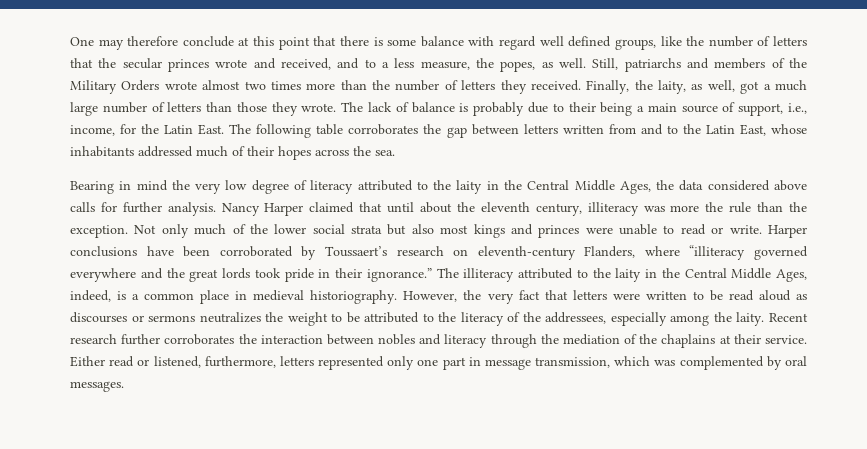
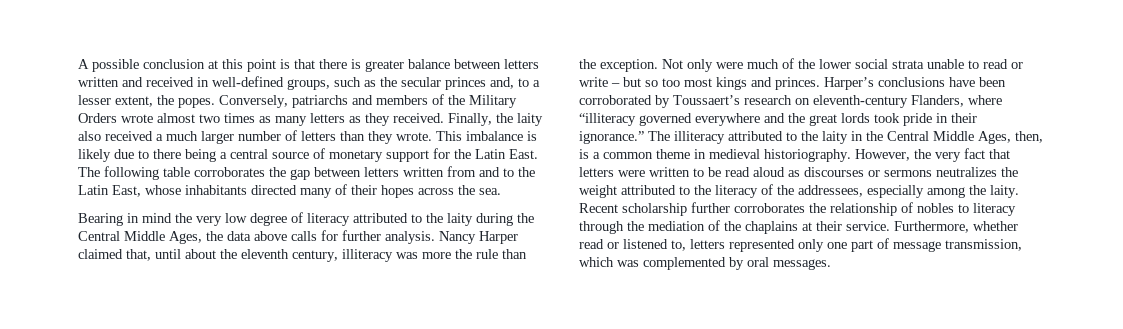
- One may therefore conclude at this point that there is some balance with regard well defined groups, like the number of letters that the secular princes wrote and received, and to a less measure, the popes, as well. Still, patriarchs and members of the Military Orders wrote almost two times more than the number of letters they received. Finally, the laity, as well, got a much large number of letters than those they wrote.
+ A possible conclusion at this point is that there is greater balance between letters written and received in well-defined groups, such as the secular princes and, to a lesser extent, the popes. Conversely, patriarchs and members of the Military Orders wrote almost two times as many letters as they received. Finally, the laity also received a much larger number of letters than they wrote.
- The lack of balance is probably due to their being a main source of support, i.e., income, for the Latin East.
+ This imbalance is likely due to there being a central source of monetary support for the Latin East.
- The following table corroborates the gap between letters written from and to the Latin East, whose inhabitants addressed much of their hopes across the sea.
+ The following table corroborates the gap between letters written from and to the Latin East, whose inhabitants directed many of their hopes across the sea.
- Bearing in mind the very low degree of literacy attributed to the laity in the Central Middle Ages, the data considered above calls for further analysis.
+ Bearing in mind the very low degree of literacy attributed to the laity during the Central Middle Ages, the data above calls for further analysis.
- Nancy Harper claimed that until about the eleventh century, illiteracy was more the rule than the exception.
+ Nancy Harper claimed that, until about the eleventh century, illiteracy was more the rule than the exception.
- Not only much of the lower social strata but also most kings and princes were unable to read or write. Harper conclusions have been corroborated by Toussaert’s research on eleventh-century Flanders, where “illiteracy governed everywhere and the great lords took pride in their ignorance.”
+ Not only were much of the lower social strata unable to read or write – but so too most kings and princes. Harper’s conclusions have been corroborated by Toussaert’s research on eleventh-century Flanders, where “illiteracy governed everywhere and the great lords took pride in their ignorance.”
- The illiteracy attributed to the laity in the Central Middle Ages, indeed, is a common place in medieval historiography.
+ The illiteracy attributed to the laity in the Central Middle Ages, then, is a common theme in medieval historiography.
- However, the very fact that letters were written to be read aloud as discourses or sermons neutralizes the weight to be attributed to the literacy of the addressees, especially among the laity.
+ However, the very fact that letters were written to be read aloud as discourses or sermons neutralizes the weight attributed to the literacy of the addressees, especially among the laity.
- Recent research further corroborates the interaction between nobles and literacy through the mediation of the chaplains at their service.
+ Recent scholarship further corroborates the relationship of nobles to literacy through the mediation of the chaplains at their service.
- Either read or listened, furthermore, letters represented only one part in message transmission, which was complemented by oral messages.
+ Furthermore, whether read or listened to, letters represented only one part of message transmission, which was complemented by oral messages.

